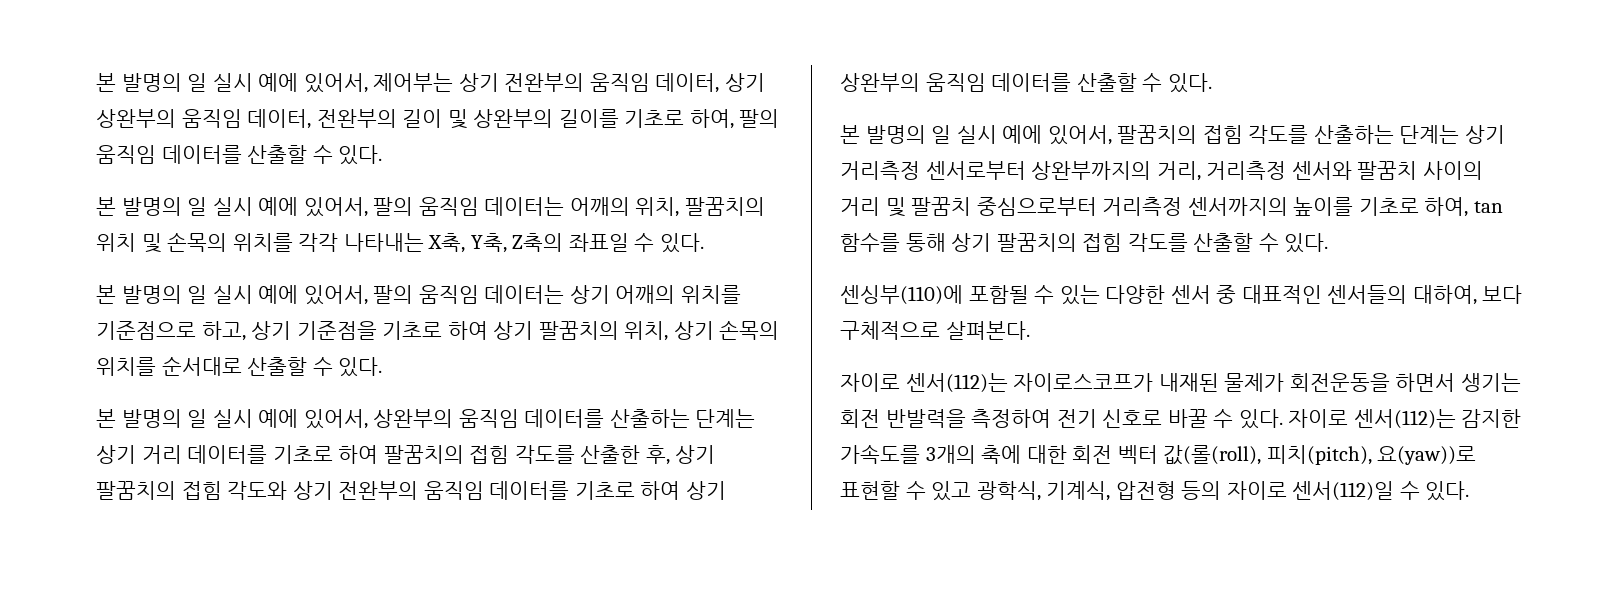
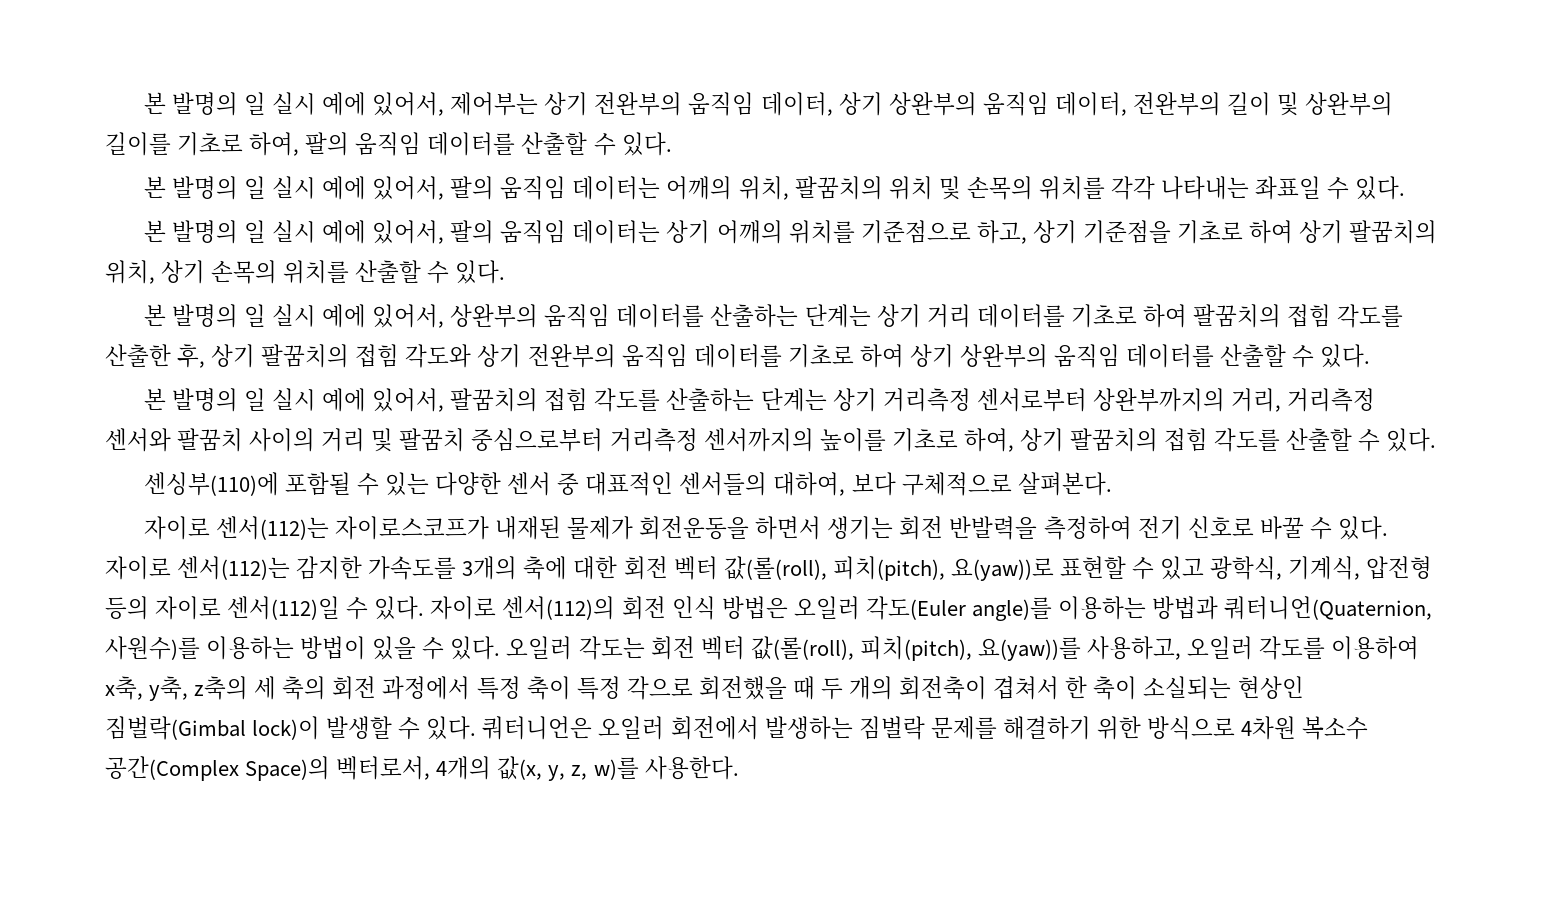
- 본 발명의 일 실시 예에 있어서, 팔의 움직임 데이터는 어깨의 위치, 팔꿈치의 위치 및 손목의 위치를 각각 나타내는 X축, Y축, Z축의 좌표일 수 있다.
+ 본 발명의 일 실시 예에 있어서, 팔의 움직임 데이터는 어깨의 위치, 팔꿈치의 위치 및 손목의 위치를 각각 나타내는 좌표일 수 있다.
- 본 발명의 일 실시 예에 있어서, 팔의 움직임 데이터는 상기 어깨의 위치를 기준점으로 하고, 상기 기준점을 기초로 하여 상기 팔꿈치의 위치, 상기 손목의 위치를 순서대로 산출할 수 있다.
+ 본 발명의 일 실시 예에 있어서, 팔의 움직임 데이터는 상기 어깨의 위치를 기준점으로 하고, 상기 기준점을 기초로 하여 상기 팔꿈치의 위치, 상기 손목의 위치를 산출할 수 있다.
- 본 발명의 일 실시 예에 있어서, 팔꿈치의 접힘 각도를 산출하는 단계는 상기 거리측정 센서로부터 상완부까지의 거리, 거리측정 센서와 팔꿈치 사이의 거리 및 팔꿈치 중심으로부터 거리측정 센서까지의 높이를 기초로 하여, tan 함수를 통해 상기 팔꿈치의 접힘 각도를 산출할 수 있다.
+ 본 발명의 일 실시 예에 있어서, 팔꿈치의 접힘 각도를 산출하는 단계는 상기 거리측정 센서로부터 상완부까지의 거리, 거리측정 센서와 팔꿈치 사이의 거리 및 팔꿈치 중심으로부터 거리측정 센서까지의 높이를 기초로 하여, 상기 팔꿈치의 접힘 각도를 산출할 수 있다.
+ 자이로 센서(112)의 회전 인식 방법은 오일러 각도(Euler angle)를 이용하는 방법과 쿼터니언(Quaternion, 사원수)를 이용하는 방법이 있을 수 있다. 오일러 각도는 회전 벡터 값(롤(roll), 피치(pitch), 요(yaw))를 사용하고, 오일러 각도를 이용하여 x축, y축, z축의 세 축의 회전 과정에서 특정 축이 특정 각으로 회전했을 때 두 개의 회전축이 겹쳐서 한 축이 소실되는 현상인 짐벌락(Gimbal lock)이 발생할 수 있다. 쿼터니언은 오일러 회전에서 발생하는 짐벌락 문제를 해결하기 위한 방식으로 4차원 복소수 공간(Complex Space)의 벡터로서, 4개의 값(x, y, z, w)를 사용한다.

